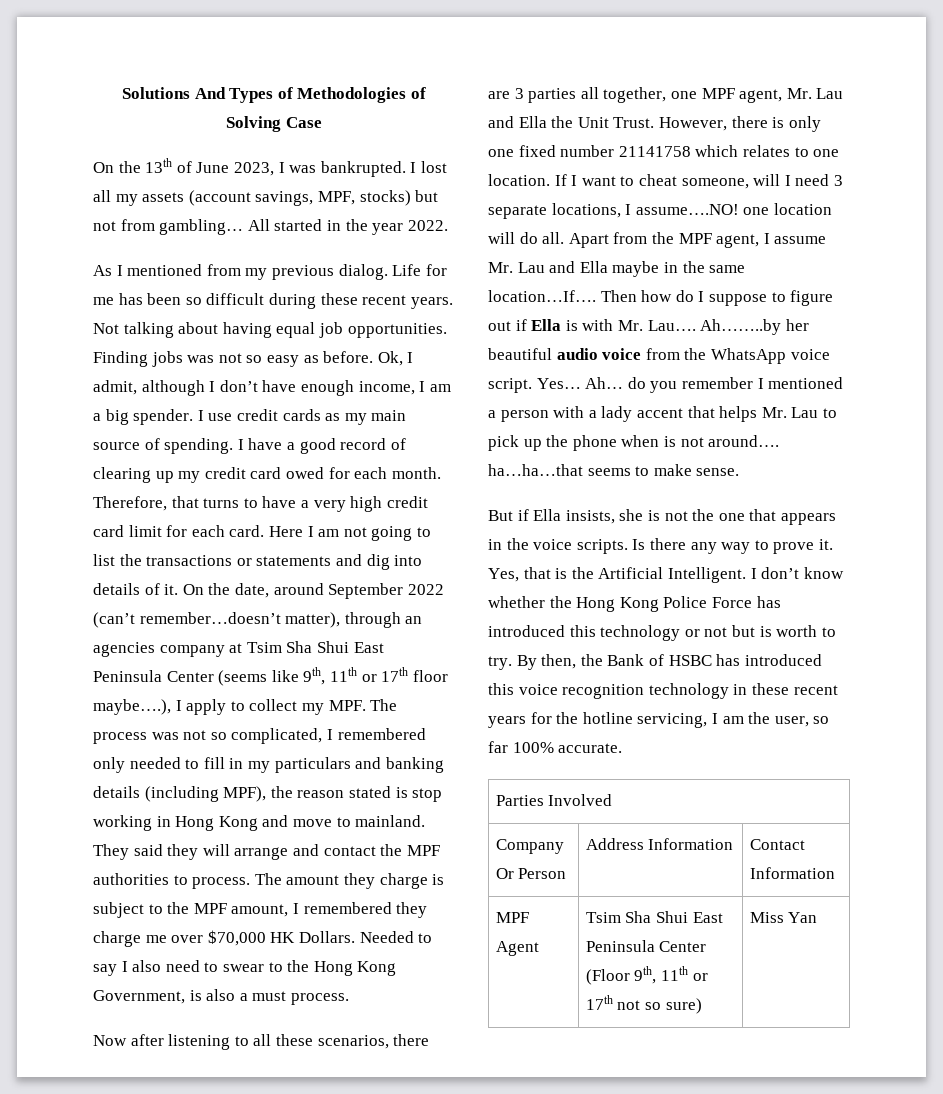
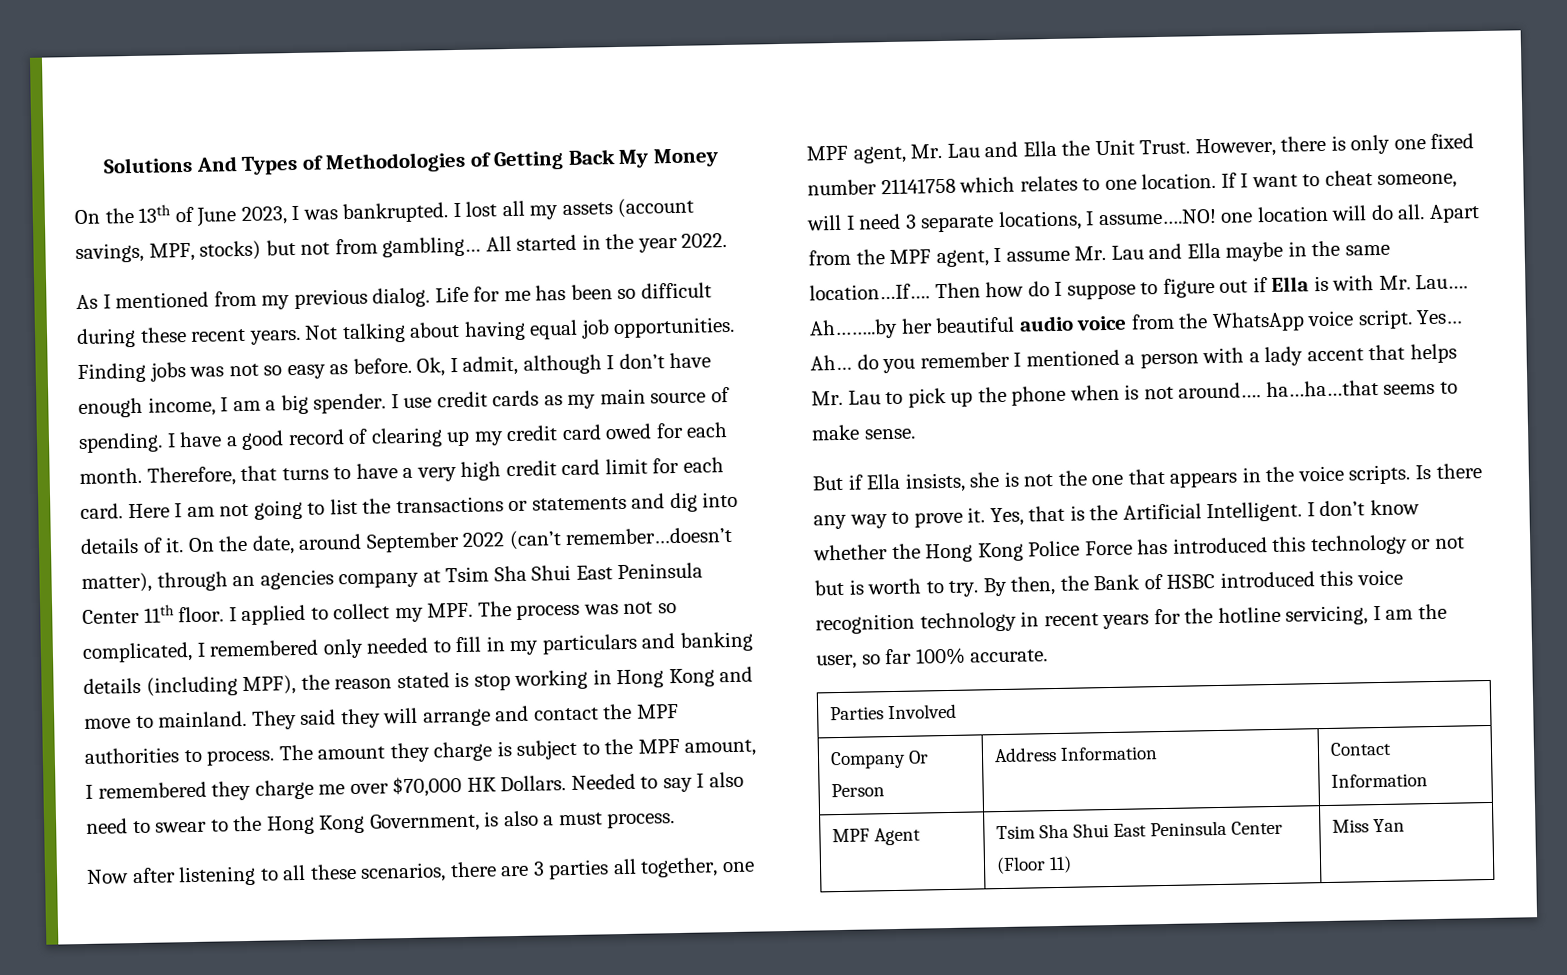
- Solutions And Types of Methodologies of Solving Case
+ Solutions And Types of Methodologies of Getting Back My Money
- On the date, around September 2022 (can’t remember…doesn’t matter), through an agencies company at Tsim Sha Shui East Peninsula Center (seems like 9th, 11th or 17th floor maybe….), I apply to collect my MPF. The process was not so complicated, I remembered only needed to fill in my particulars and banking details (including MPF), the reason stated is stop working in Hong Kong and move to mainland.
+ On the date, around September 2022 (can’t remember…doesn’t matter), through an agencies company at Tsim Sha Shui East Peninsula Center 11th floor. I applied to collect my MPF. The process was not so complicated, I remembered only needed to fill in my particulars and banking details (including MPF), the reason stated is stop working in Hong Kong and move to mainland.
- By then, the Bank of HSBC has introduced this voice recognition technology in these recent years for the hotline servicing, I am the user, so far 100% accurate.
+ By then, the Bank of HSBC introduced this voice recognition technology in recent years for the hotline servicing, I am the user, so far 100% accurate.
- MPF Agent | Tsim Sha Shui East Peninsula Center (Floor 9th, 11th or 17th not so sure) | Miss Yan
+ MPF Agent | Tsim Sha Shui East Peninsula Center (Floor 11) | Miss Yan

